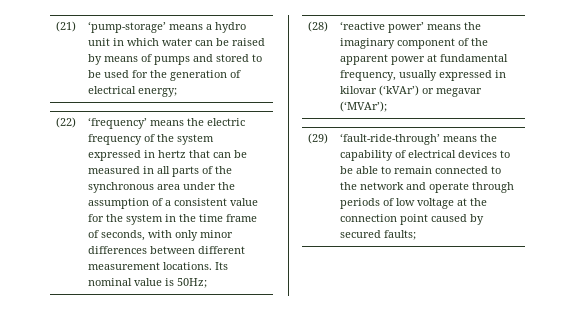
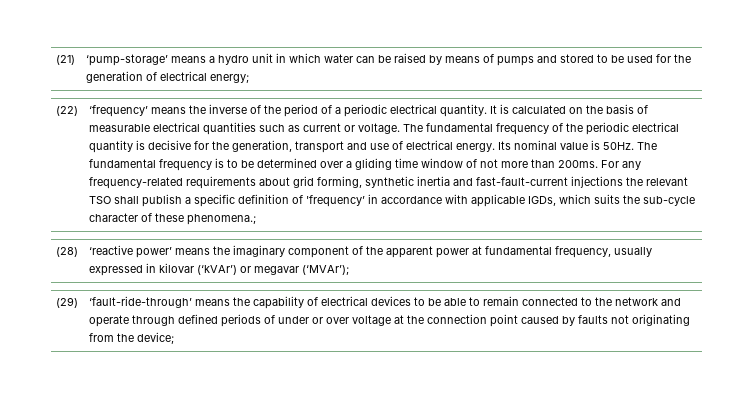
- ‘frequency’ means the electric frequency of the system expressed in hertz that can be measured in all parts of the synchronous area under the assumption of a consistent value for the system in the time frame of seconds, with only minor differences between different measurement locations. Its nominal value is 50Hz;
+ ‘frequency’ means the inverse of the period of a periodic electrical quantity. It is calculated on the basis of measurable electrical quantities such as current or voltage. The fundamental frequency of the periodic electrical quantity is decisive for the generation, transport and use of electrical energy. Its nominal value is 50Hz. The fundamental frequency is to be determined over a gliding time window of not more than 200ms. For any frequency-related requirements about grid forming, synthetic inertia and fast-fault-current injections the relevant TSO shall publish a specific definition of 'frequency’ in accordance with applicable IGDs, which suits the sub-cycle character of these phenomena.;
- (29) | ‘fault-ride-through’ means the capability of electrical devices to be able to remain connected to the network and operate through periods of low voltage at the connection point caused by secured faults;
+ (29) | ‘fault-ride-through’ means the capability of electrical devices to be able to remain connected to the network and operate through defined periods of under or over voltage at the connection point caused by faults not originating from the device;

